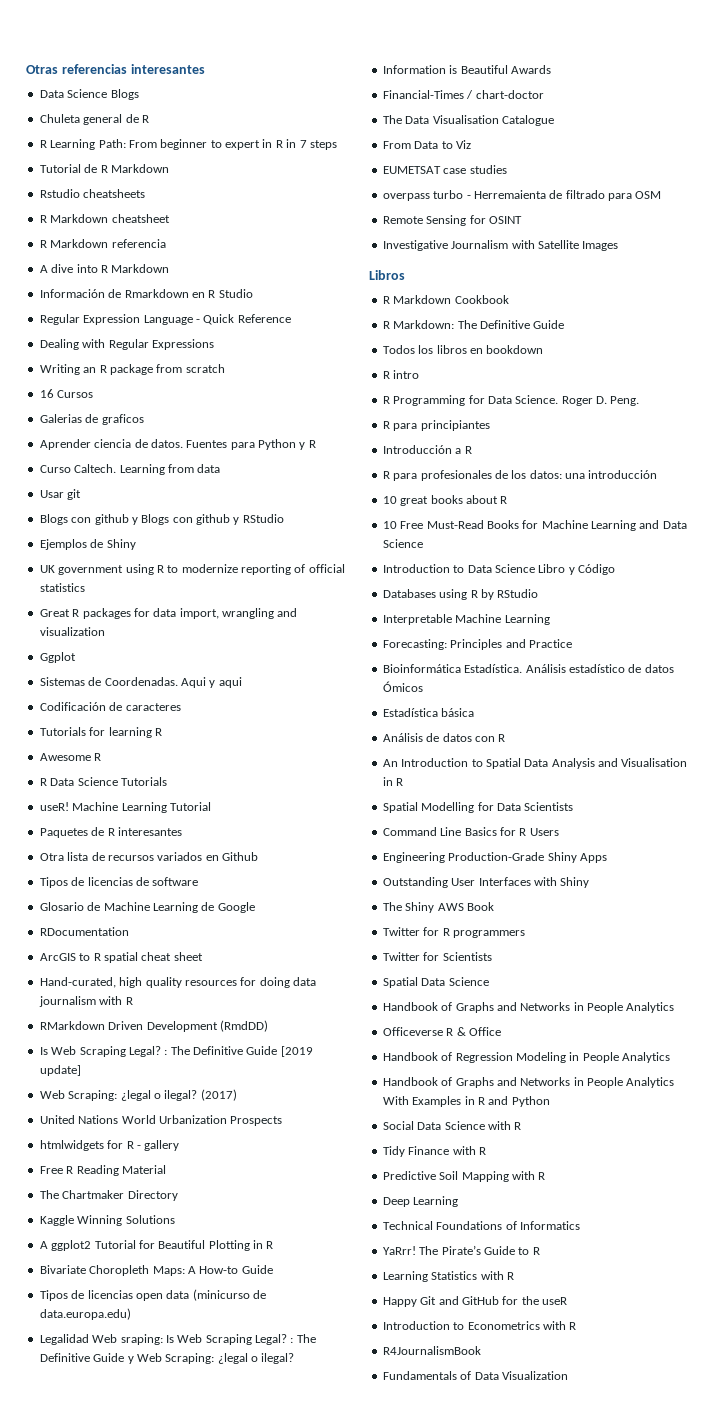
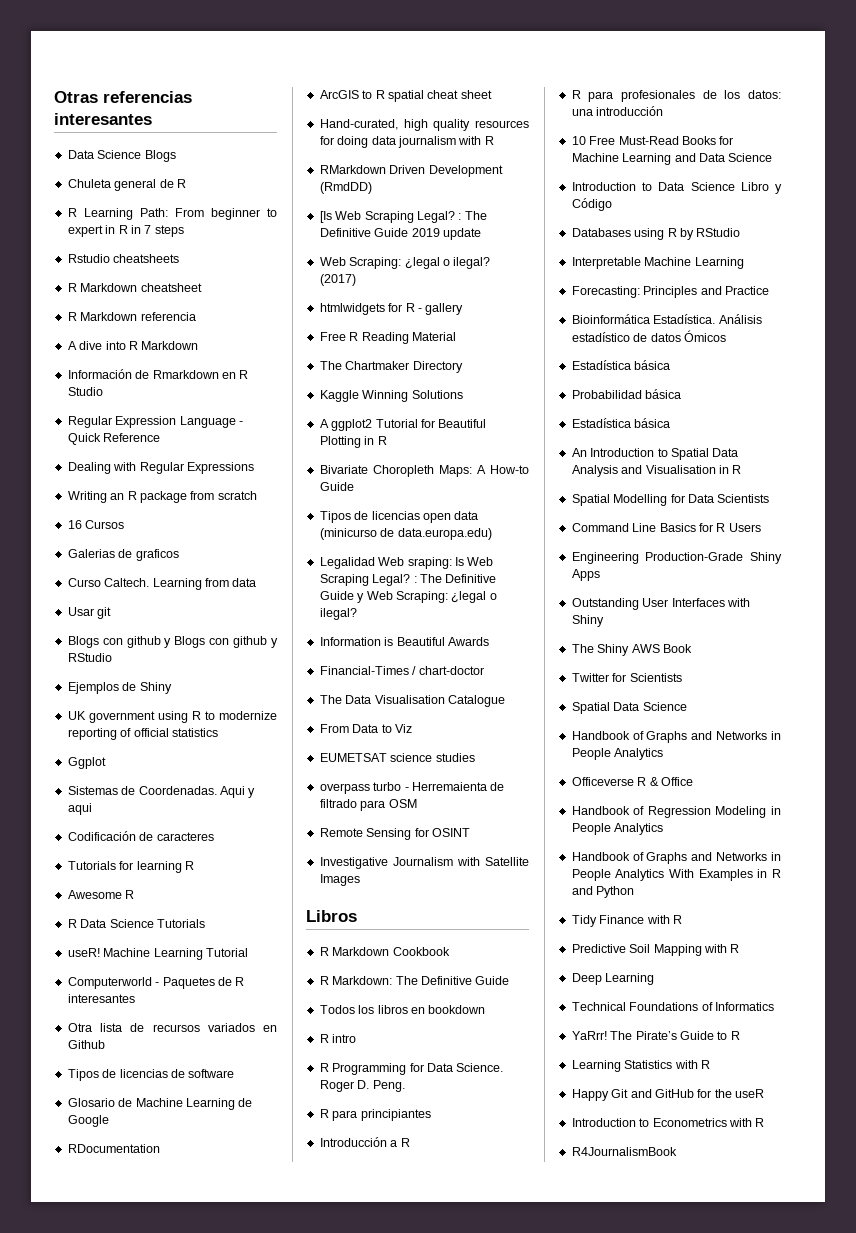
- Tutorial de R Markdown
- Aprender ciencia de datos. Fuentes para Python y R
- Great R packages for data import, wrangling and visualization
- Paquetes de R interesantes
+ Computerworld - Paquetes de R interesantes
- Is Web Scraping Legal? : The Definitive Guide [2019 update]
+ [Is Web Scraping Legal? : The Definitive Guide 2019 update
- United Nations World Urbanization Prospects
- EUMETSAT case studies
+ EUMETSAT science studies
- 10 great books about R
- Análisis de datos con R
+ Probabilidad básica
+ Estadística básica
- Twitter for R programmers
- Social Data Science with R
- Fundamentals of Data Visualization

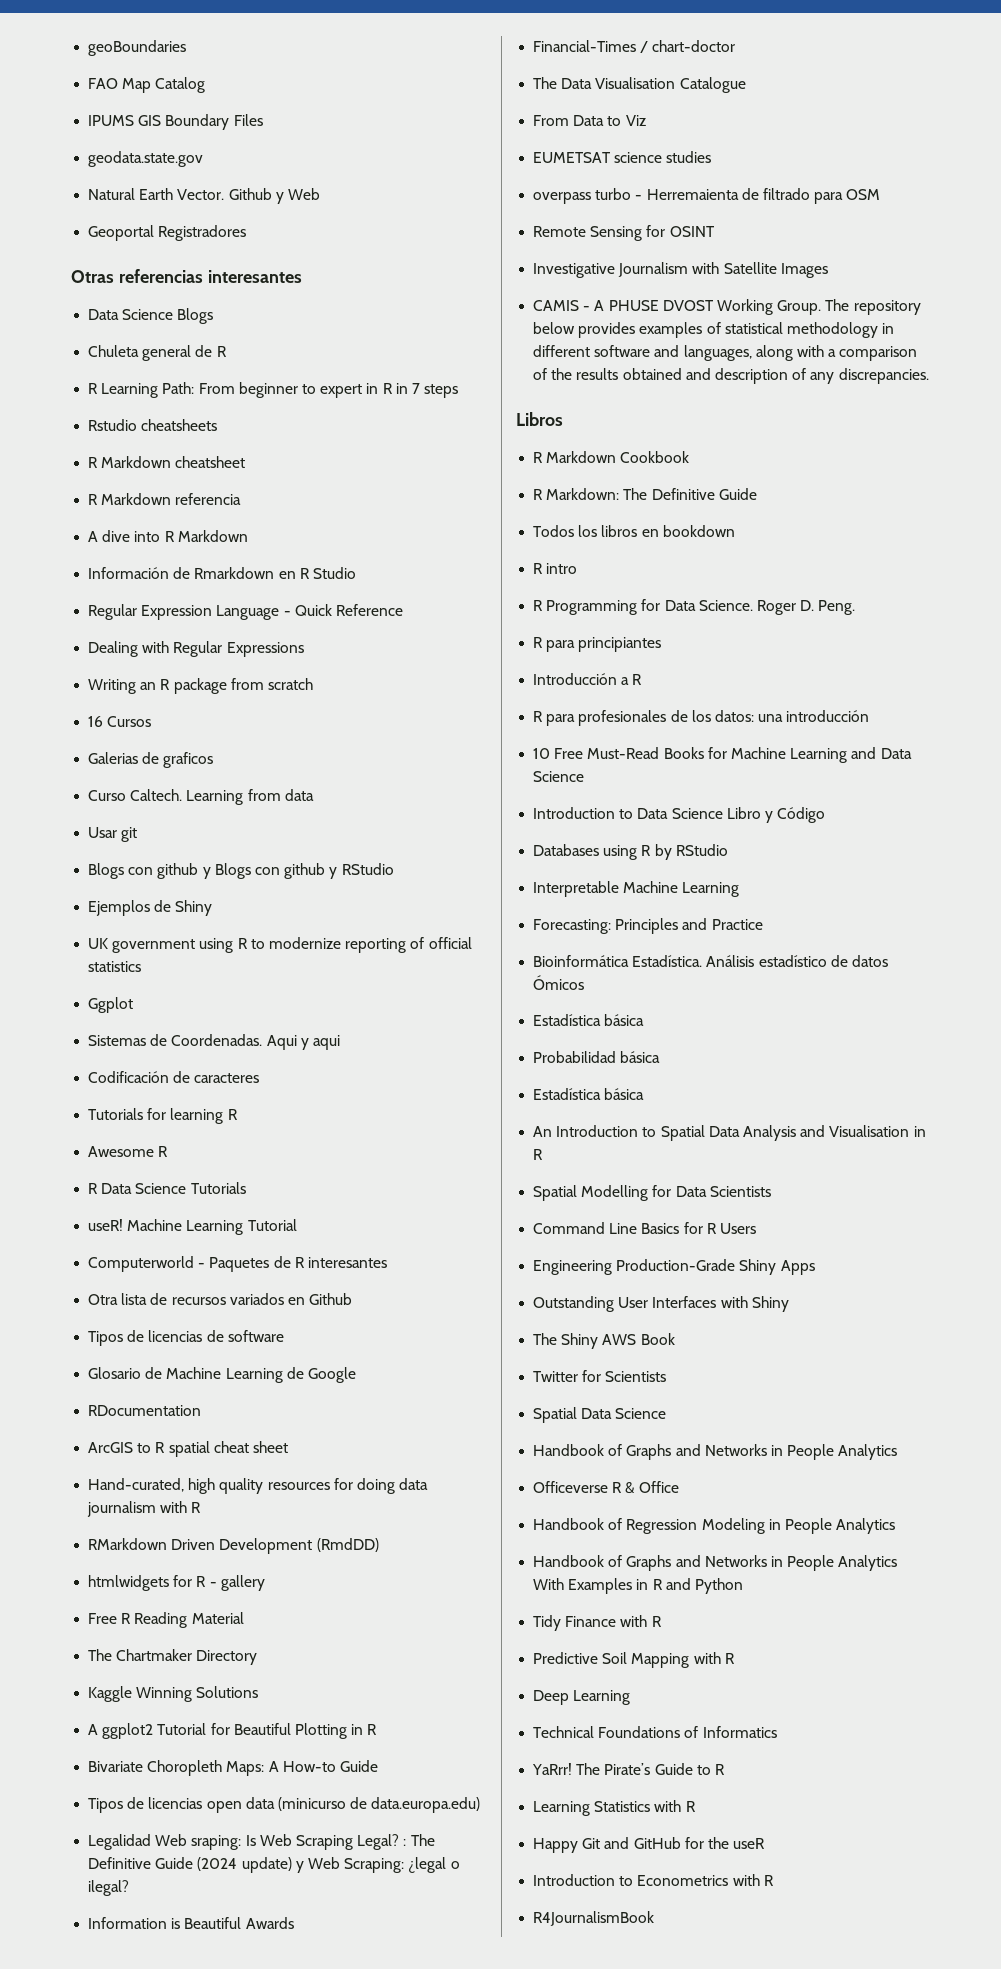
+ geoBoundaries
+ FAO Map Catalog
+ IPUMS GIS Boundary Files
+ geodata.state.gov
+ Natural Earth Vector. Github y Web
+ Geoportal Registradores
- [Is Web Scraping Legal? : The Definitive Guide 2019 update
- Web Scraping: ¿legal o ilegal? (2017)
- Legalidad Web sraping: Is Web Scraping Legal? : The Definitive Guide y Web Scraping: ¿legal o ilegal?
+ Legalidad Web sraping: Is Web Scraping Legal? : The Definitive Guide (2024 update) y Web Scraping: ¿legal o ilegal?
+ CAMIS - A PHUSE DVOST Working Group. The repository below provides examples of statistical methodology in different software and languages, along with a comparison of the results obtained and description of any discrepancies.

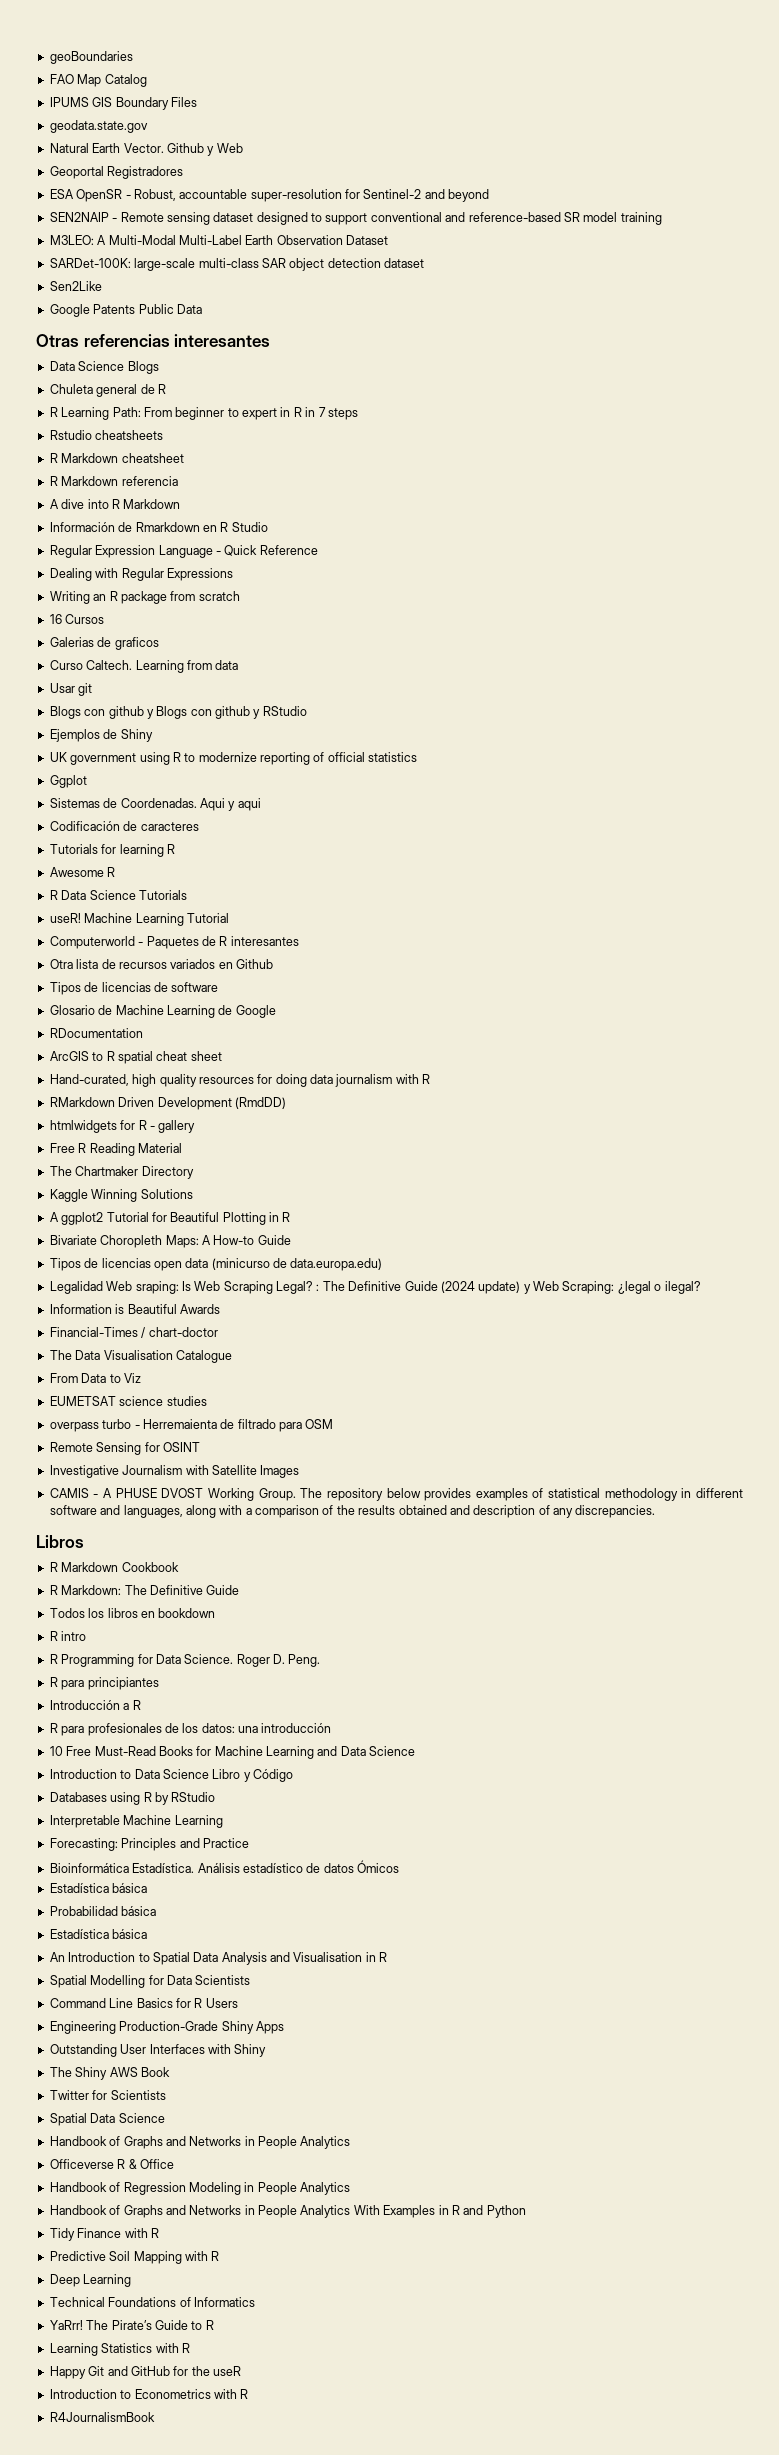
+ ESA OpenSR - Robust, accountable super-resolution for Sentinel-2 and beyond
+ SEN2NAIP - Remote sensing dataset designed to support conventional and reference-based SR model training
+ M3LEO: A Multi-Modal Multi-Label Earth Observation Dataset
+ SARDet-100K: large-scale multi-class SAR object detection dataset
+ Sen2Like
+ Google Patents Public Data

